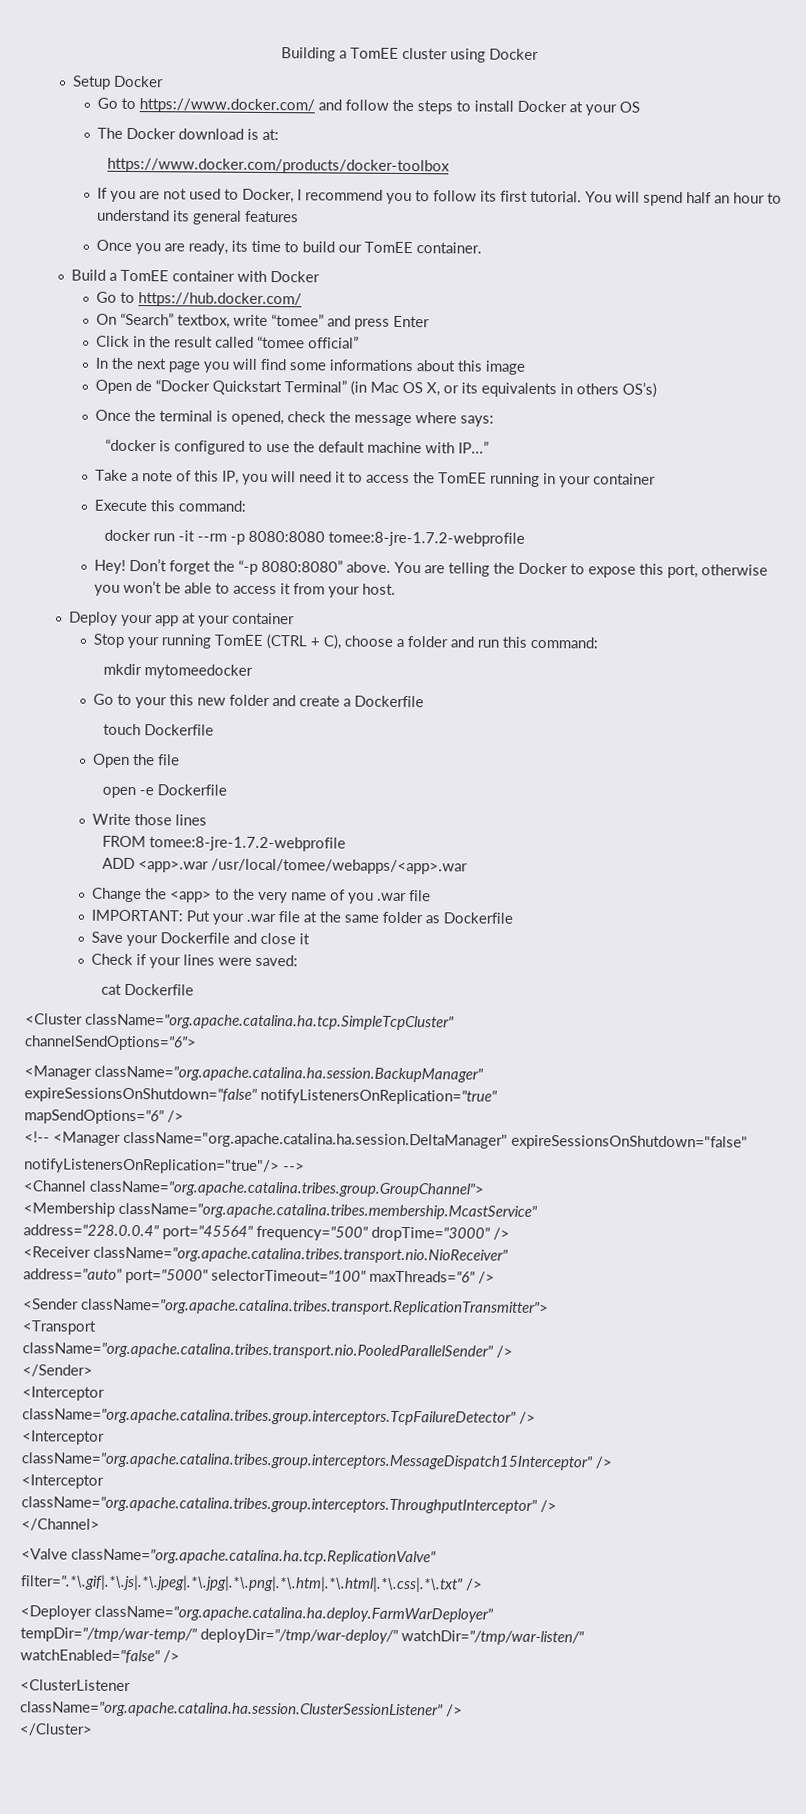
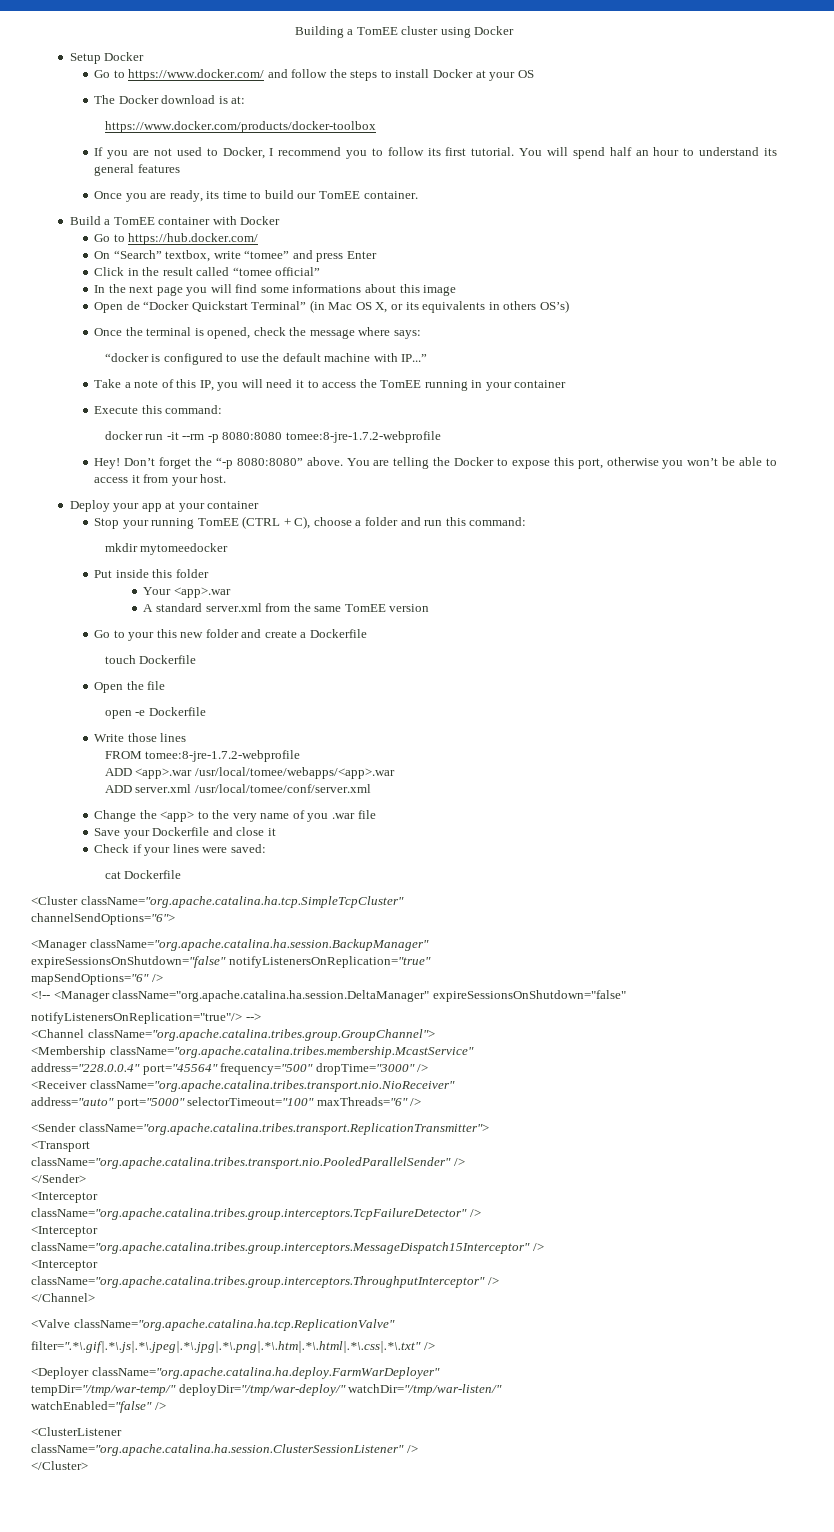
+ Put inside this folder
+ Your <app>.war
+ A standard server.xml from the same TomEE version
+ ADD server.xml /usr/local/tomee/conf/server.xml
- IMPORTANT: Put your .war file at the same folder as Dockerfile

